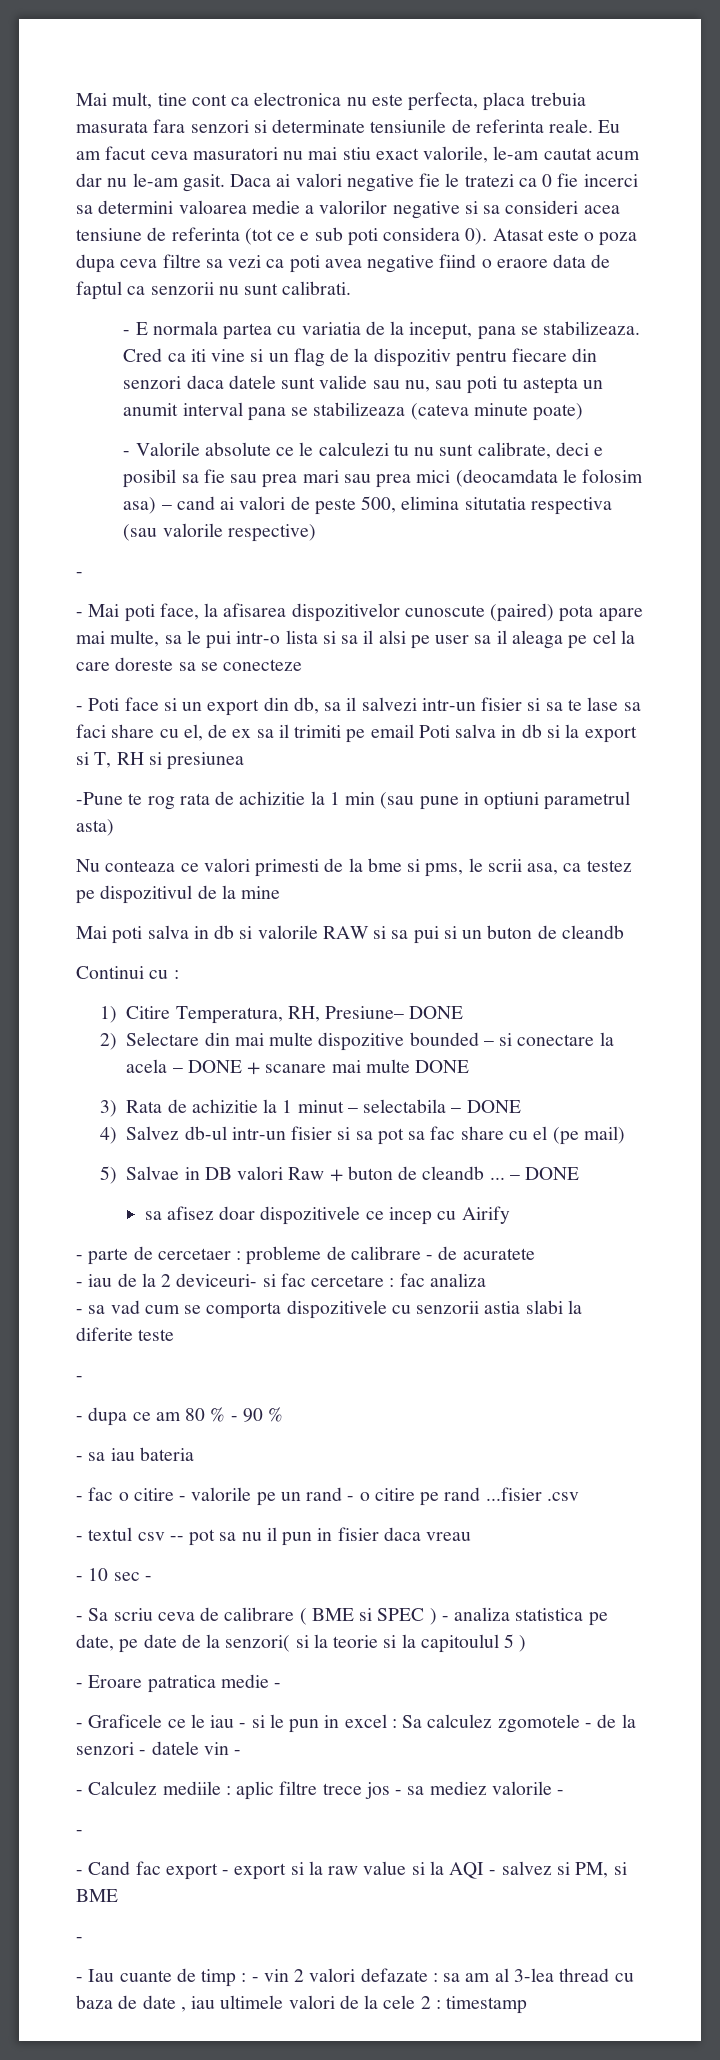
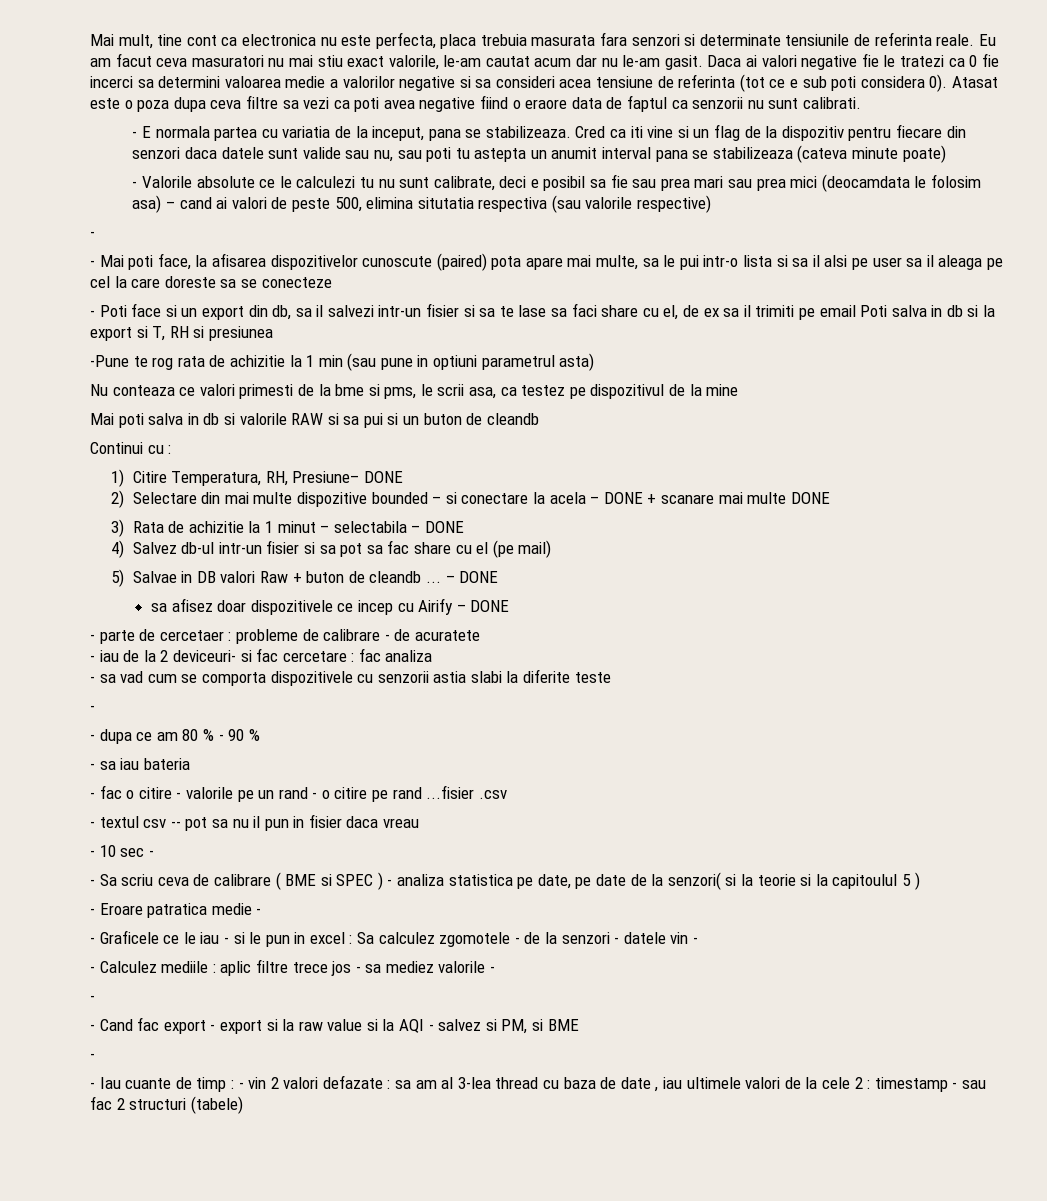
- sa afisez doar dispozitivele ce incep cu Airify
+ sa afisez doar dispozitivele ce incep cu Airify – DONE
- - Iau cuante de timp : - vin 2 valori defazate : sa am al 3-lea thread cu baza de date , iau ultimele valori de la cele 2 : timestamp
+ - Iau cuante de timp : - vin 2 valori defazate : sa am al 3-lea thread cu baza de date , iau ultimele valori de la cele 2 : timestamp - sau fac 2 structuri (tabele)

